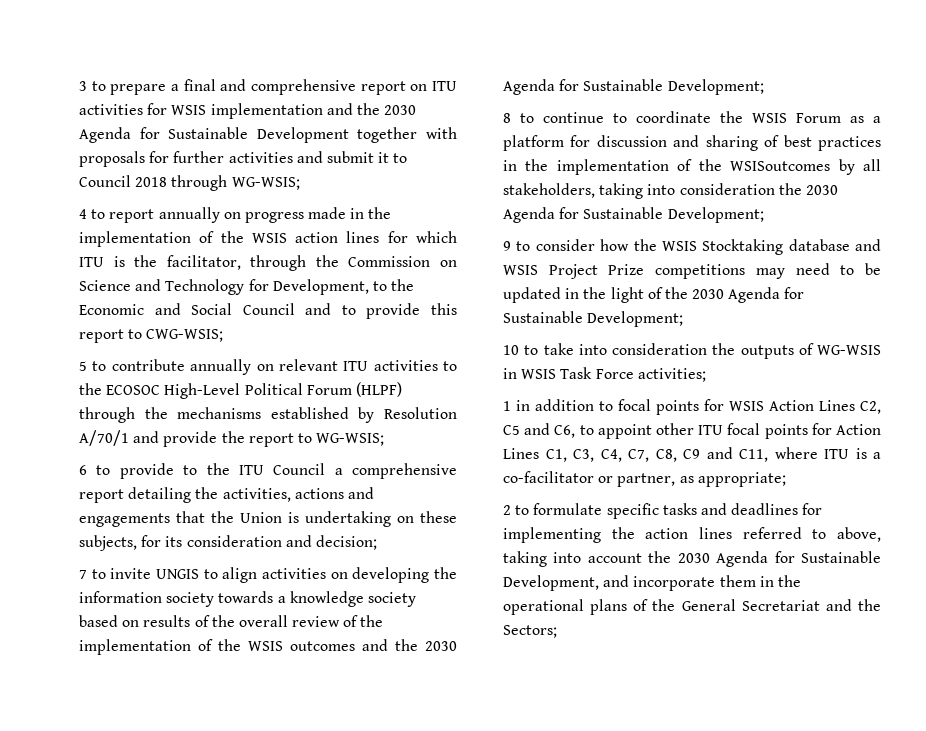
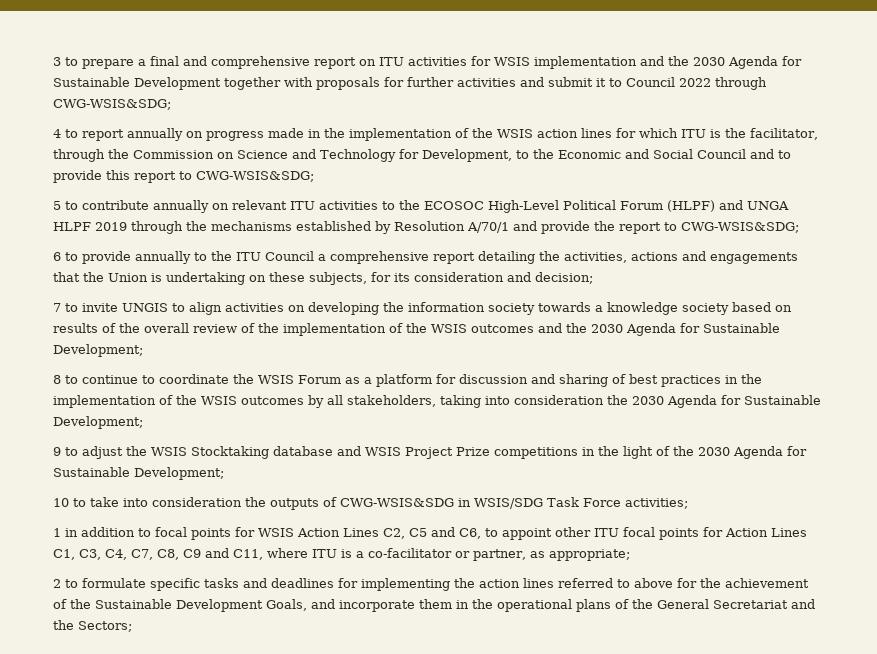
- 3 to prepare a final and comprehensive report on ITU activities for WSIS implementation and the 2030 Agenda for Sustainable Development together with proposals for further activities and submit it to Council 2018 through WG-WSIS;
+ 3 to prepare a final and comprehensive report on ITU activities for WSIS implementation and the 2030 Agenda for Sustainable Development together with proposals for further activities and submit it to Council 2022 through CWG-WSIS&SDG;
- 4 to report annually on progress made in the implementation of the WSIS action lines for which ITU is the facilitator, through the Commission on Science and Technology for Development, to the Economic and Social Council and to provide this report to CWG-WSIS;
+ 4 to report annually on progress made in the implementation of the WSIS action lines for which ITU is the facilitator, through the Commission on Science and Technology for Development, to the Economic and Social Council and to provide this report to CWG-WSIS&SDG;
- 5 to contribute annually on relevant ITU activities to the ECOSOC High-Level Political Forum (HLPF) through the mechanisms established by Resolution A/70/1 and provide the report to WG-WSIS;
+ 5 to contribute annually on relevant ITU activities to the ECOSOC High-Level Political Forum (HLPF) and UNGA HLPF 2019 through the mechanisms established by Resolution A/70/1 and provide the report to CWG-WSIS&SDG;
- 6 to provide to the ITU Council a comprehensive report detailing the activities, actions and engagements that the Union is undertaking on these subjects, for its consideration and decision;
+ 6 to provide annually to the ITU Council a comprehensive report detailing the activities, actions and engagements that the Union is undertaking on these subjects, for its consideration and decision;
- 8 to continue to coordinate the WSIS Forum as a platform for discussion and sharing of best practices in the implementation of the WSISoutcomes by all stakeholders, taking into consideration the 2030 Agenda for Sustainable Development;
+ 8 to continue to coordinate the WSIS Forum as a platform for discussion and sharing of best practices in the implementation of the WSIS outcomes by all stakeholders, taking into consideration the 2030 Agenda for Sustainable Development;
- 9 to consider how the WSIS Stocktaking database and WSIS Project Prize competitions may need to be updated in the light of the 2030 Agenda for Sustainable Development;
+ 9 to adjust the WSIS Stocktaking database and WSIS Project Prize competitions in the light of the 2030 Agenda for Sustainable Development;
- 10 to take into consideration the outputs of WG-WSIS in WSIS Task Force activities;
+ 10 to take into consideration the outputs of CWG-WSIS&SDG in WSIS/SDG Task Force activities;
- 2 to formulate specific tasks and deadlines for implementing the action lines referred to above, taking into account the 2030 Agenda for Sustainable Development, and incorporate them in the operational plans of the General Secretariat and the Sectors;
+ 2 to formulate specific tasks and deadlines for implementing the action lines referred to above for the achievement of the Sustainable Development Goals, and incorporate them in the operational plans of the General Secretariat and the Sectors;

